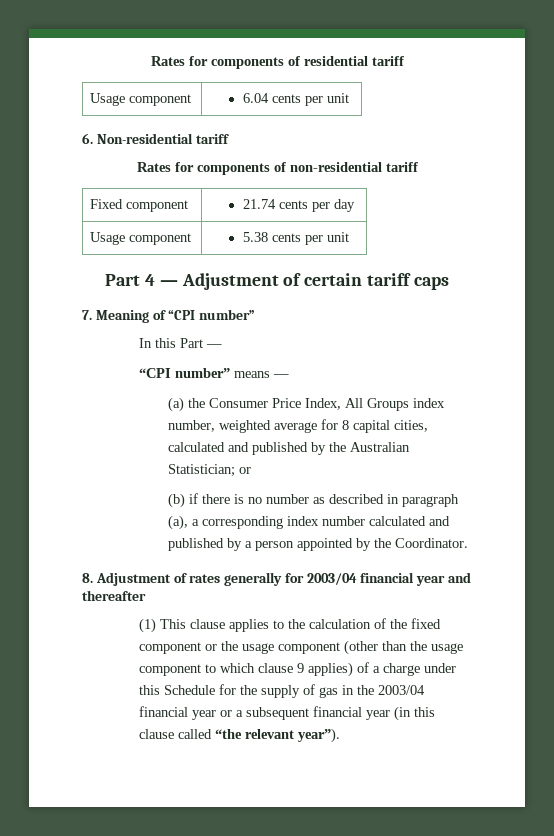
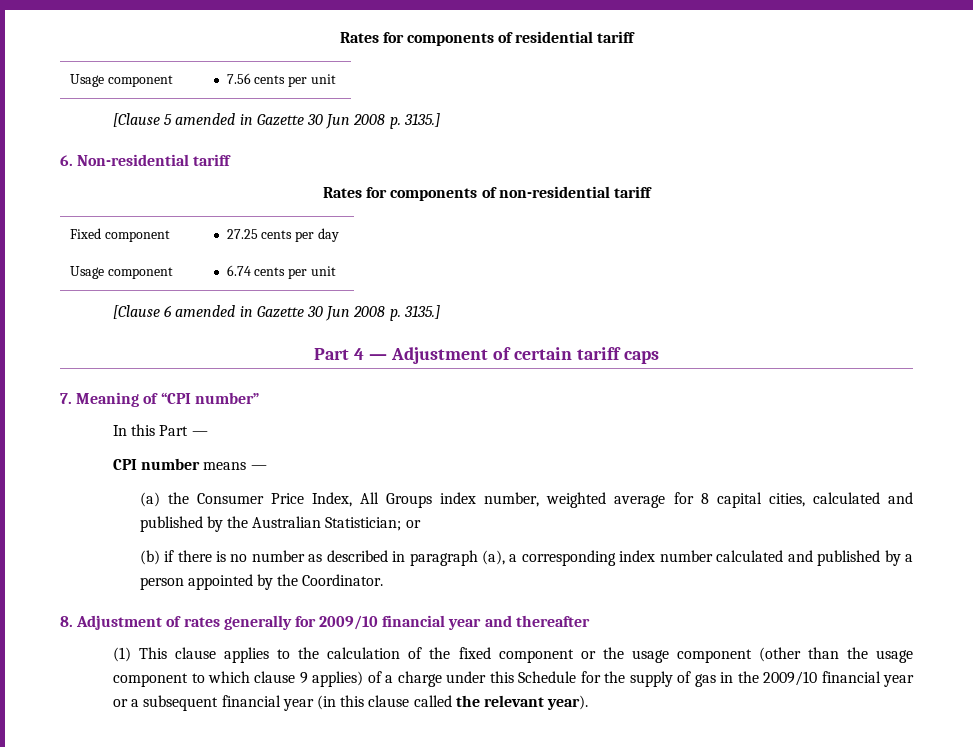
- Usage component | 6.04 cents per unit
+ Usage component | 7.56 cents per unit
+ [Clause 5 amended in Gazette 30 Jun 2008 p. 3135.]
- Fixed component | 21.74 cents per day
+ Fixed component | 27.25 cents per day
- Usage component | 5.38 cents per unit
+ Usage component | 6.74 cents per unit
+ [Clause 6 amended in Gazette 30 Jun 2008 p. 3135.]
- “CPI number” means —
+ CPI number means —
- 8. Adjustment of rates generally for 2003/04 financial year and thereafter
+ 8. Adjustment of rates generally for 2009/10 financial year and thereafter
- (1) This clause applies to the calculation of the fixed component or the usage component (other than the usage component to which clause 9 applies) of a charge under this Schedule for the supply of gas in the 2003/04 financial year or a subsequent financial year (in this clause called “the relevant year”).
+ (1) This clause applies to the calculation of the fixed component or the usage component (other than the usage component to which clause 9 applies) of a charge under this Schedule for the supply of gas in the 2009/10 financial year or a subsequent financial year (in this clause called the relevant year).

